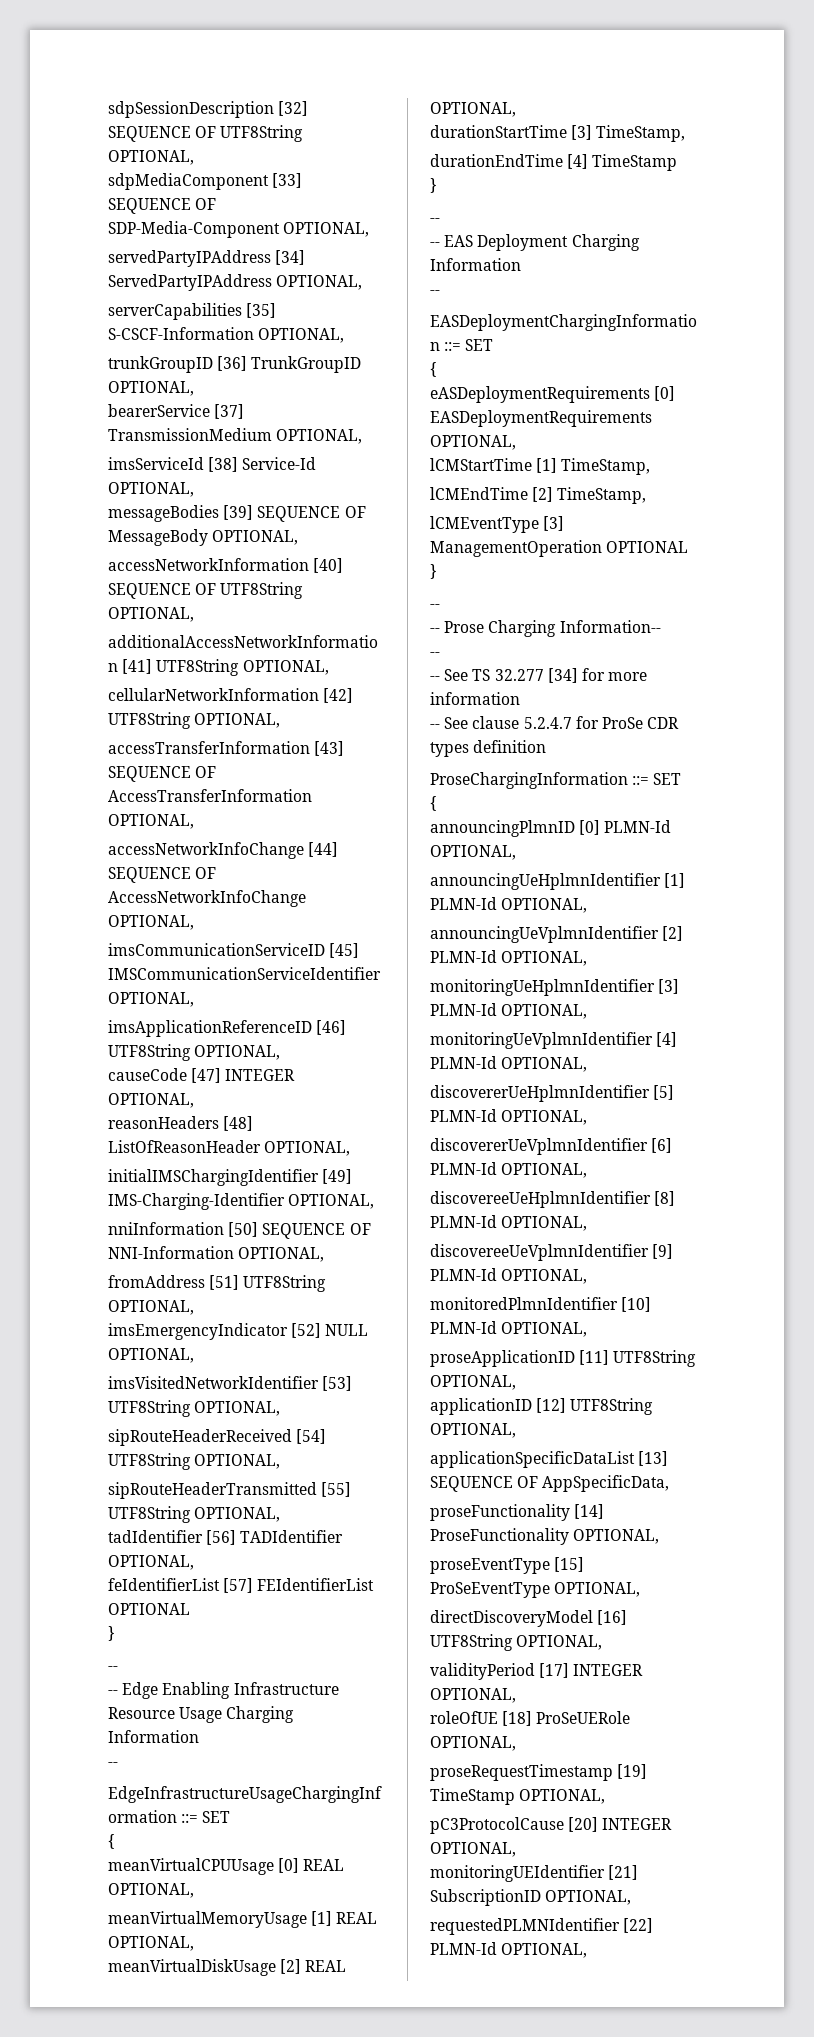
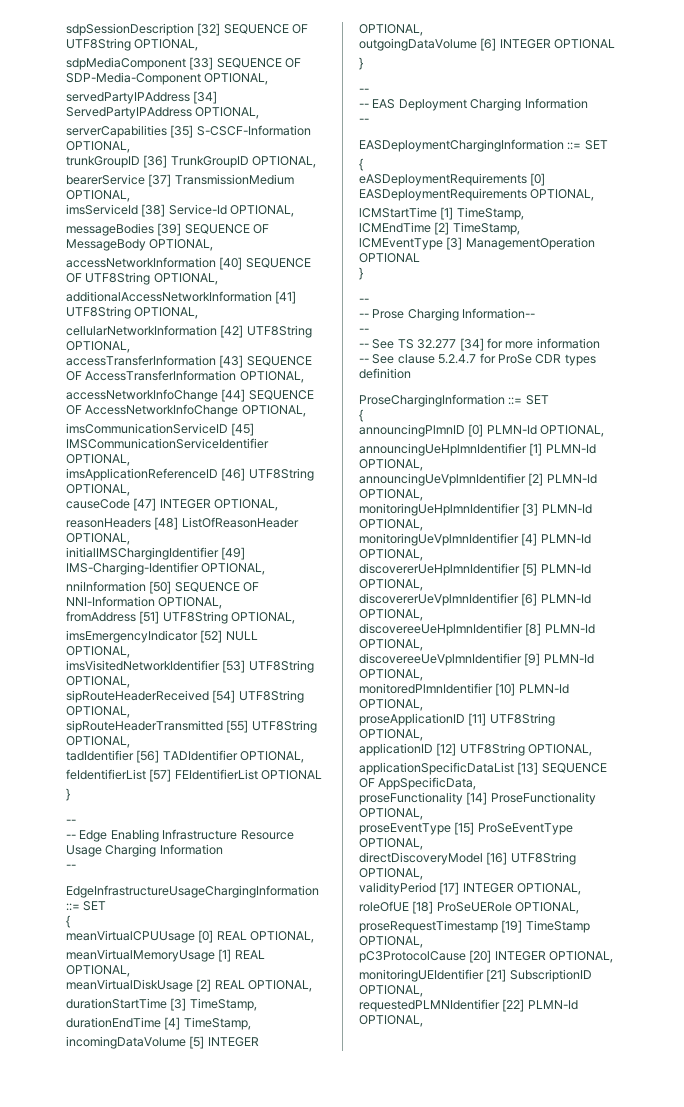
- durationEndTime [4] TimeStamp
+ durationEndTime [4] TimeStamp,
+ incomingDataVolume [5] INTEGER OPTIONAL,
+ outgoingDataVolume [6] INTEGER OPTIONAL

